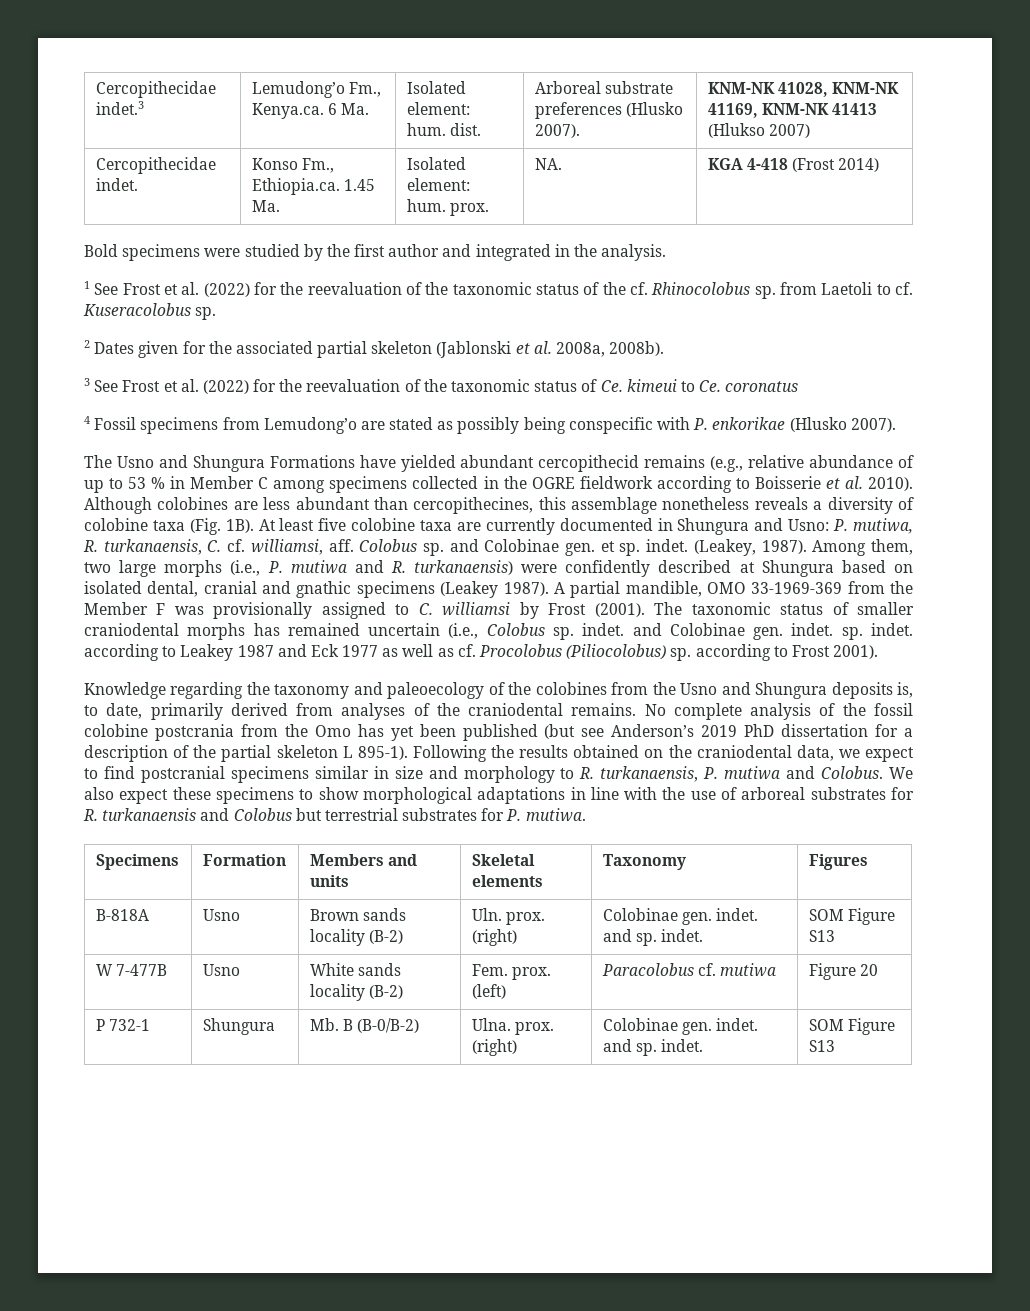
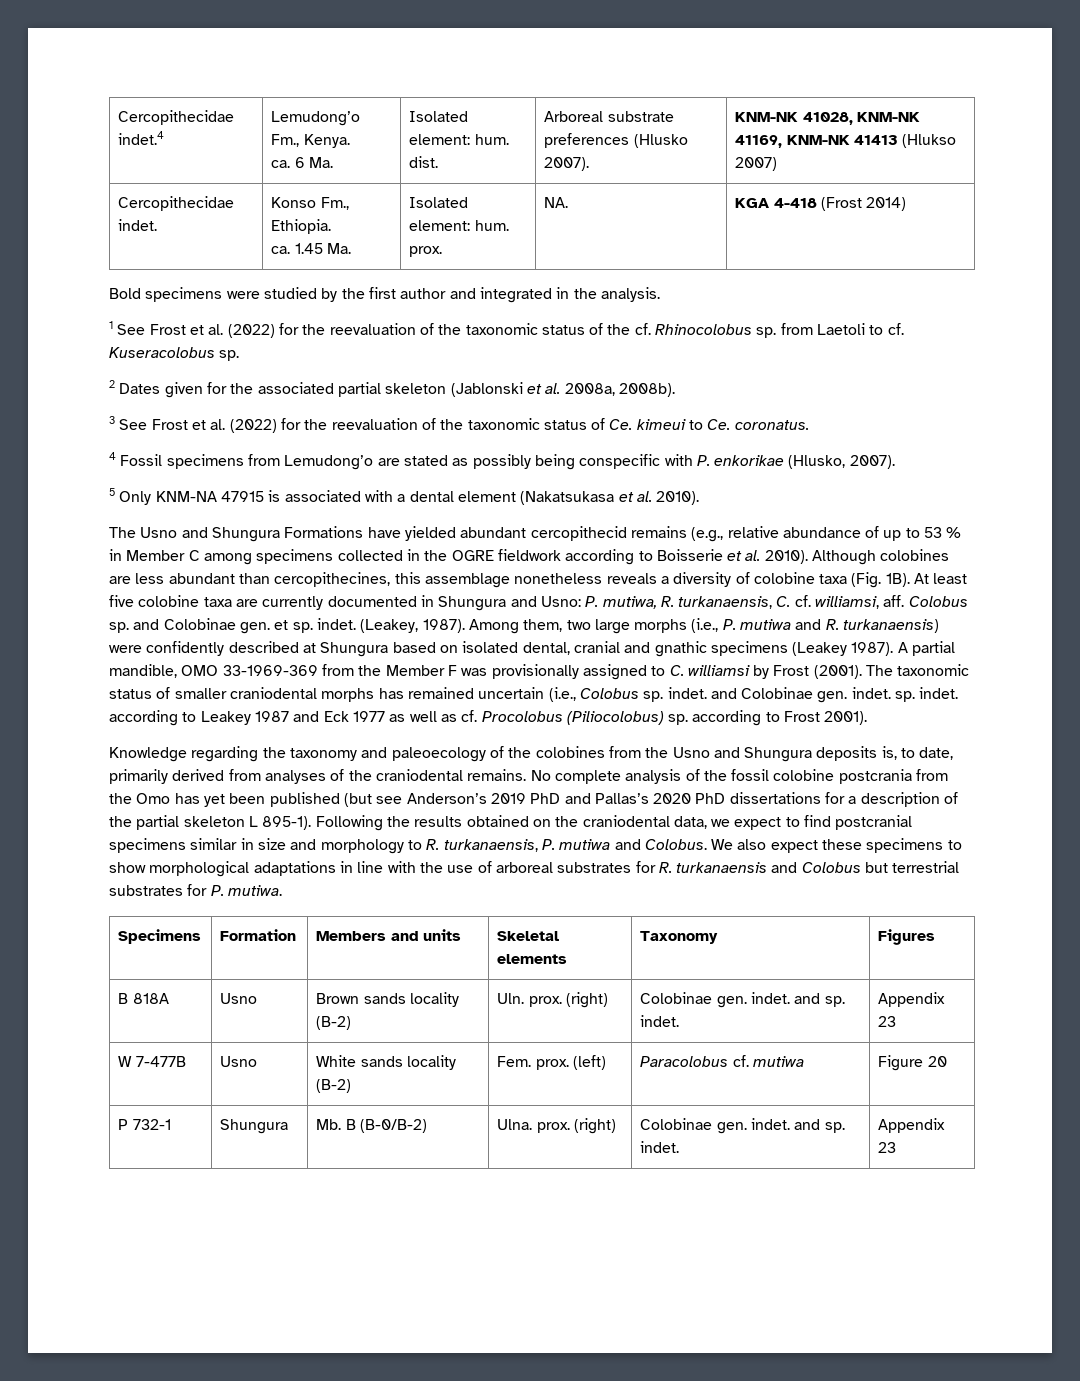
- Cercopithecidae indet.3 | Lemudong’o Fm., Kenya.ca. 6 Ma. | Isolated element: hum. dist. | Arboreal substrate preferences (Hlusko 2007). | KNM-NK 41028, KNM-NK 41169, KNM-NK 41413 (Hlukso 2007)
+ Cercopithecidae indet.4 | Lemudong’o Fm., Kenya.
+ ca. 6 Ma. | Isolated element: hum. dist. | Arboreal substrate preferences (Hlusko 2007). | KNM-NK 41028, KNM-NK 41169, KNM-NK 41413 (Hlukso 2007)
- Cercopithecidae indet. | Konso Fm., Ethiopia.ca. 1.45 Ma. | Isolated element: hum. prox. | NA. | KGA 4-418 (Frost 2014)
+ Cercopithecidae indet. | Konso Fm., Ethiopia.
+ ca. 1.45 Ma. | Isolated element: hum. prox. | NA. | KGA 4-418 (Frost 2014)
- 3 See Frost et al. (2022) for the reevaluation of the taxonomic status of Ce. kimeui to Ce. coronatus
+ 3 See Frost et al. (2022) for the reevaluation of the taxonomic status of Ce. kimeui to Ce. coronatus.
- 4 Fossil specimens from Lemudong’o are stated as possibly being conspecific with P. enkorikae (Hlusko 2007).
+ 4 Fossil specimens from Lemudong’o are stated as possibly being conspecific with P. enkorikae (Hlusko, 2007).
+ 5 Only KNM-NA 47915 is associated with a dental element (Nakatsukasa et al. 2010).
- No complete analysis of the fossil colobine postcrania from the Omo has yet been published (but see Anderson’s 2019 PhD dissertation for a description of the partial skeleton L 895-1).
+ No complete analysis of the fossil colobine postcrania from the Omo has yet been published (but see Anderson’s 2019 PhD and Pallas’s 2020 PhD dissertations for a description of the partial skeleton L 895-1).
- B-818A | Usno | Brown sands locality (B-2) | Uln. prox. (right) | Colobinae gen. indet. and sp. indet. | SOM Figure S13
+ B 818A | Usno | Brown sands locality (B-2) | Uln. prox. (right) | Colobinae gen. indet. and sp. indet. | Appendix 23
- P 732-1 | Shungura | Mb. B (B-0/B-2) | Ulna. prox. (right) | Colobinae gen. indet. and sp. indet. | SOM Figure S13
+ P 732-1 | Shungura | Mb. B (B-0/B-2) | Ulna. prox. (right) | Colobinae gen. indet. and sp. indet. | Appendix 23

